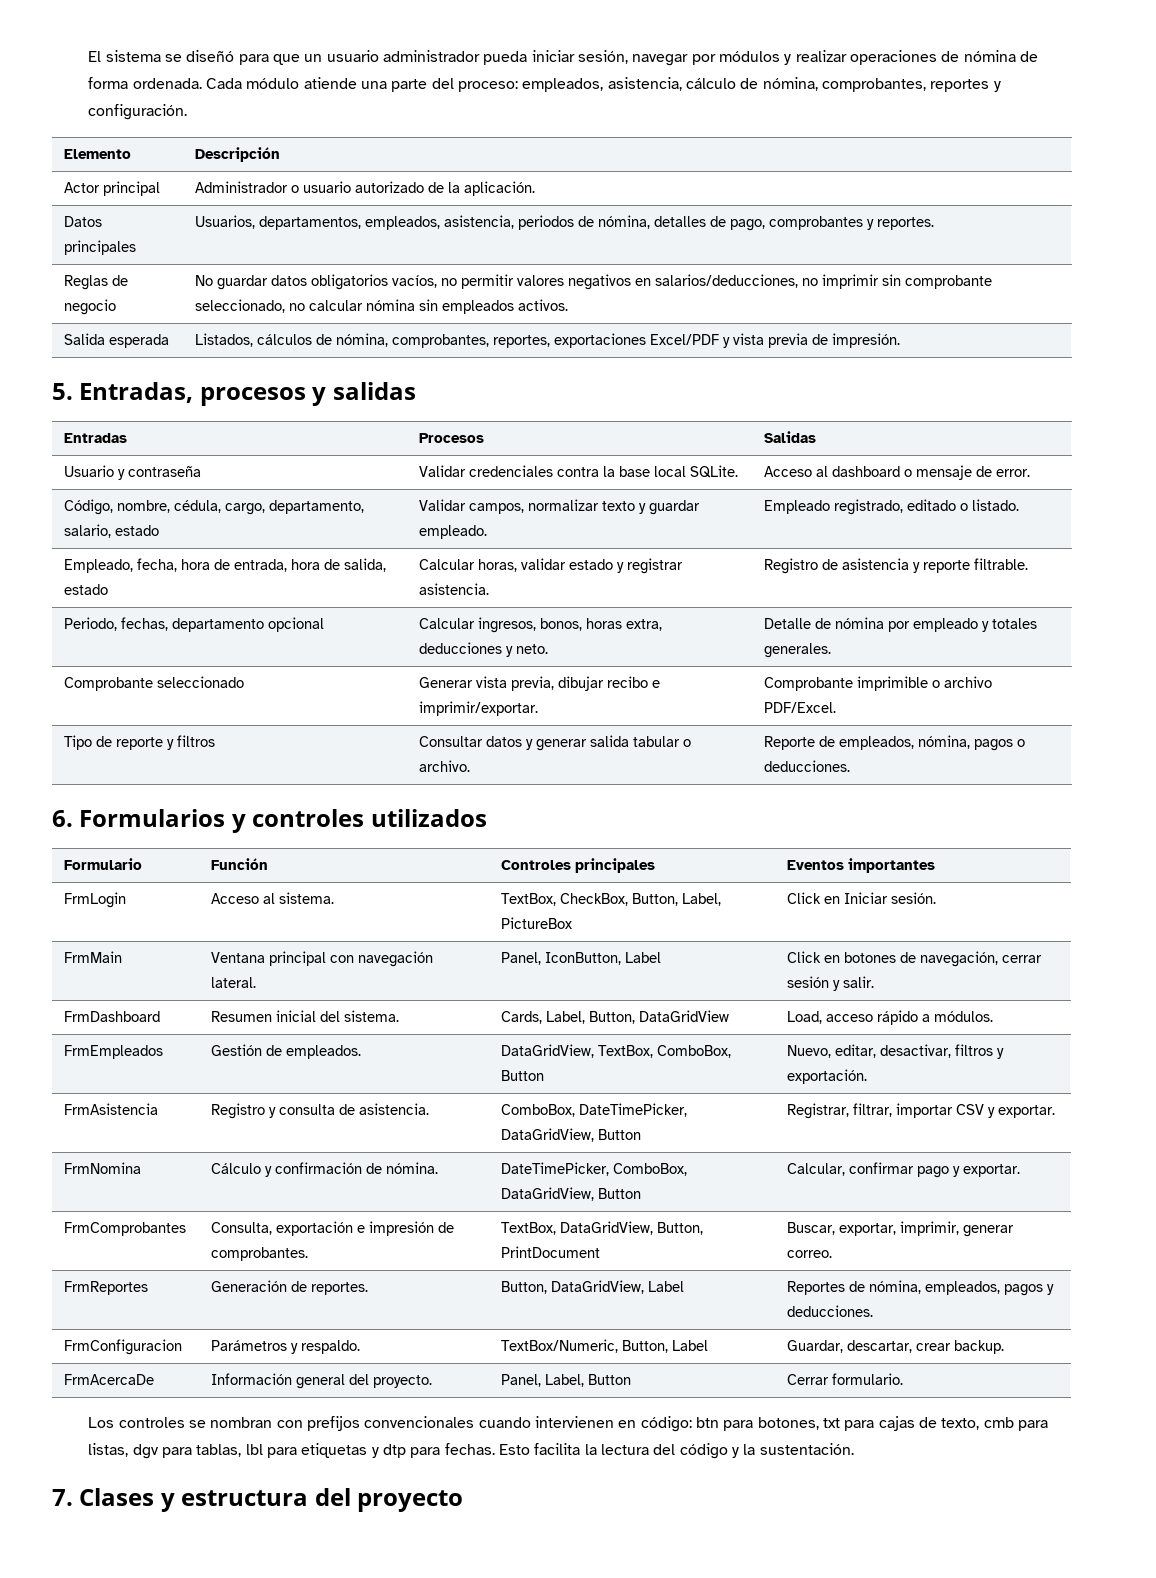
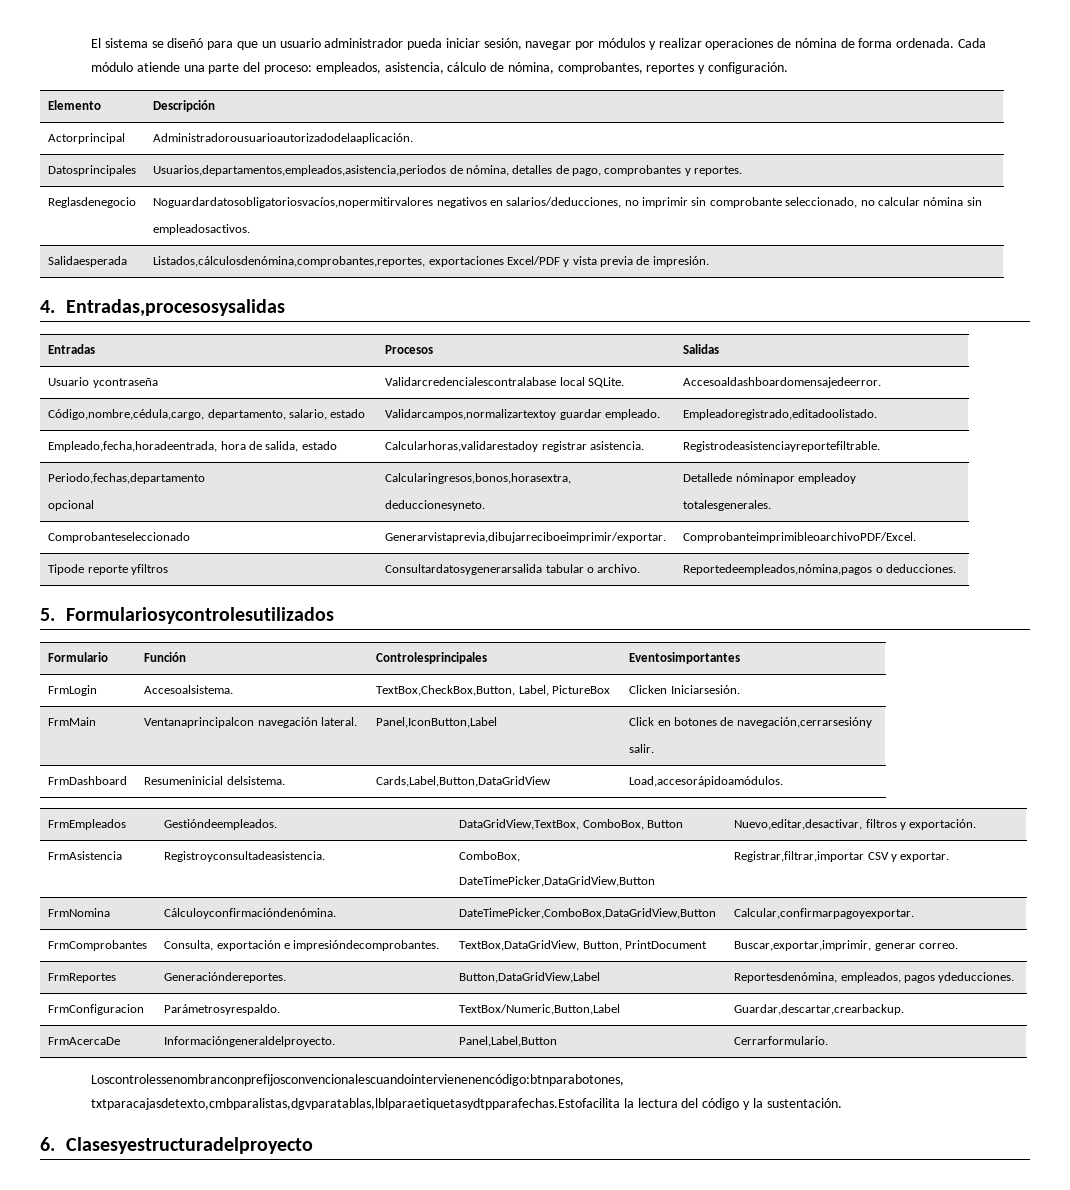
- Actor principal | Administrador o usuario autorizado de la aplicación.
- Datos principales | Usuarios, departamentos, empleados, asistencia, periodos de nómina, detalles de pago, comprobantes y reportes.
+ Actorprincipal | Administradorousuarioautorizadodelaaplicación.
+ Datosprincipales | Usuarios,departamentos,empleados,asistencia,periodos de nómina, detalles de pago, comprobantes y reportes.
- Reglas de negocio | No guardar datos obligatorios vacíos, no permitir valores negativos en salarios/deducciones, no imprimir sin comprobante seleccionado, no calcular nómina sin empleados activos.
- Salida esperada | Listados, cálculos de nómina, comprobantes, reportes, exportaciones Excel/PDF y vista previa de impresión.
+ Reglasdenegocio | Noguardardatosobligatoriosvacíos,nopermitirvalores negativos en salarios/deducciones, no imprimir sin comprobante seleccionado, no calcular nómina sin
+ empleadosactivos.
+ Salidaesperada | Listados,cálculosdenómina,comprobantes,reportes, exportaciones Excel/PDF y vista previa de impresión.
- 5. Entradas, procesos y salidas
+ 4. Entradas,procesosysalidas
- Usuario y contraseña | Validar credenciales contra la base local SQLite. | Acceso al dashboard o mensaje de error.
- Código, nombre, cédula, cargo, departamento, salario, estado | Validar campos, normalizar texto y guardar empleado. | Empleado registrado, editado o listado.
- Empleado, fecha, hora de entrada, hora de salida, estado | Calcular horas, validar estado y registrar asistencia. | Registro de asistencia y reporte filtrable.
- Periodo, fechas, departamento opcional | Calcular ingresos, bonos, horas extra, deducciones y neto. | Detalle de nómina por empleado y totales generales.
- Comprobante seleccionado | Generar vista previa, dibujar recibo e imprimir/exportar. | Comprobante imprimible o archivo PDF/Excel.
- Tipo de reporte y filtros | Consultar datos y generar salida tabular o archivo. | Reporte de empleados, nómina, pagos o deducciones.
- 6. Formularios y controles utilizados
- Formulario | Función | Controles principales | Eventos importantes
- FrmLogin | Acceso al sistema. | TextBox, CheckBox, Button, Label, PictureBox | Click en Iniciar sesión.
- FrmMain | Ventana principal con navegación lateral. | Panel, IconButton, Label | Click en botones de navegación, cerrar sesión y salir.
- FrmDashboard | Resumen inicial del sistema. | Cards, Label, Button, DataGridView | Load, acceso rápido a módulos.
- FrmEmpleados | Gestión de empleados. | DataGridView, TextBox, ComboBox, Button | Nuevo, editar, desactivar, filtros y exportación.
+ Usuario ycontraseña | Validarcredencialescontralabase local SQLite. | Accesoaldashboardomensajedeerror.
+ Código,nombre,cédula,cargo, departamento, salario, estado | Validarcampos,normalizartextoy guardar empleado. | Empleadoregistrado,editadoolistado.
+ Empleado,fecha,horadeentrada, hora de salida, estado | Calcularhoras,validarestadoy registrar asistencia. | Registrodeasistenciayreportefiltrable.
+ Periodo,fechas,departamento
+ opcional | Calcularingresos,bonos,horasextra,
+ deduccionesyneto. | Detallede nóminapor empleadoy
+ totalesgenerales.
+ Comprobanteseleccionado | Generarvistaprevia,dibujarreciboeimprimir/exportar. | ComprobanteimprimibleoarchivoPDF/Excel.
+ Tipode reporte yfiltros | Consultardatosygenerarsalida tabular o archivo. | Reportedeempleados,nómina,pagos o deducciones.
+ 5. Formulariosycontrolesutilizados
+ Formulario | Función | Controlesprincipales | Eventosimportantes
+ FrmLogin | Accesoalsistema. | TextBox,CheckBox,Button, Label, PictureBox | Clicken Iniciarsesión.
+ FrmMain | Ventanaprincipalcon navegación lateral. | Panel,IconButton,Label | Click en botones de navegación,cerrarsesióny
+ salir.
+ FrmDashboard | Resumeninicial delsistema. | Cards,Label,Button,DataGridView | Load,accesorápidoamódulos.
+ FrmEmpleados | Gestióndeempleados. | DataGridView,TextBox, ComboBox, Button | Nuevo,editar,desactivar, filtros y exportación.
- FrmAsistencia | Registro y consulta de asistencia. | ComboBox, DateTimePicker, DataGridView, Button | Registrar, filtrar, importar CSV y exportar.
- FrmNomina | Cálculo y confirmación de nómina. | DateTimePicker, ComboBox, DataGridView, Button | Calcular, confirmar pago y exportar.
+ FrmAsistencia | Registroyconsultadeasistencia. | ComboBox,
+ DateTimePicker,DataGridView,Button | Registrar,filtrar,importar CSV y exportar.
+ FrmNomina | Cálculoyconfirmacióndenómina. | DateTimePicker,ComboBox,DataGridView,Button | Calcular,confirmarpagoyexportar.
- FrmComprobantes | Consulta, exportación e impresión de comprobantes. | TextBox, DataGridView, Button, PrintDocument | Buscar, exportar, imprimir, generar correo.
+ FrmComprobantes | Consulta, exportación e impresióndecomprobantes. | TextBox,DataGridView, Button, PrintDocument | Buscar,exportar,imprimir, generar correo.
- FrmReportes | Generación de reportes. | Button, DataGridView, Label | Reportes de nómina, empleados, pagos y deducciones.
- FrmConfiguracion | Parámetros y respaldo. | TextBox/Numeric, Button, Label | Guardar, descartar, crear backup.
- FrmAcercaDe | Información general del proyecto. | Panel, Label, Button | Cerrar formulario.
- Los controles se nombran con prefijos convencionales cuando intervienen en código: btn para botones, txt para cajas de texto, cmb para listas, dgv para tablas, lbl para etiquetas y dtp para fechas. Esto facilita la lectura del código y la sustentación.
+ FrmReportes | Generacióndereportes. | Button,DataGridView,Label | Reportesdenómina, empleados, pagos ydeducciones.
+ FrmConfiguracion | Parámetrosyrespaldo. | TextBox/Numeric,Button,Label | Guardar,descartar,crearbackup.
+ FrmAcercaDe | Informacióngeneraldelproyecto. | Panel,Label,Button | Cerrarformulario.
+ Loscontrolessenombranconprefijosconvencionalescuandointervienenencódigo:btnparabotones, txtparacajasdetexto,cmbparalistas,dgvparatablas,lblparaetiquetasydtpparafechas.Estofacilita la lectura del código y la sustentación.
- 7. Clases y estructura del proyecto
+ 6. Clasesyestructuradelproyecto

